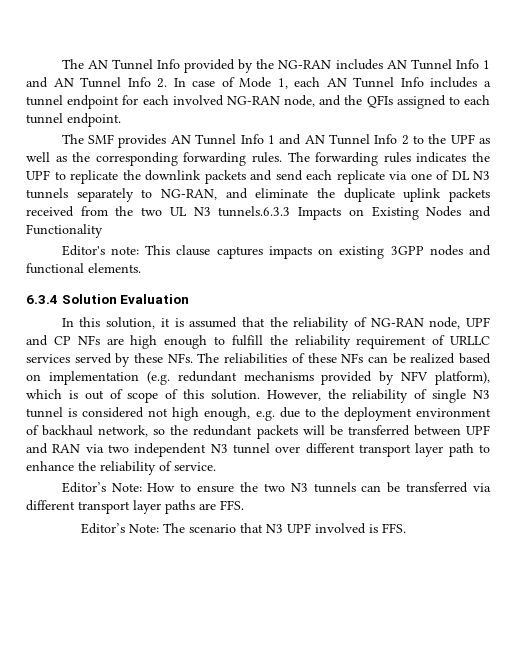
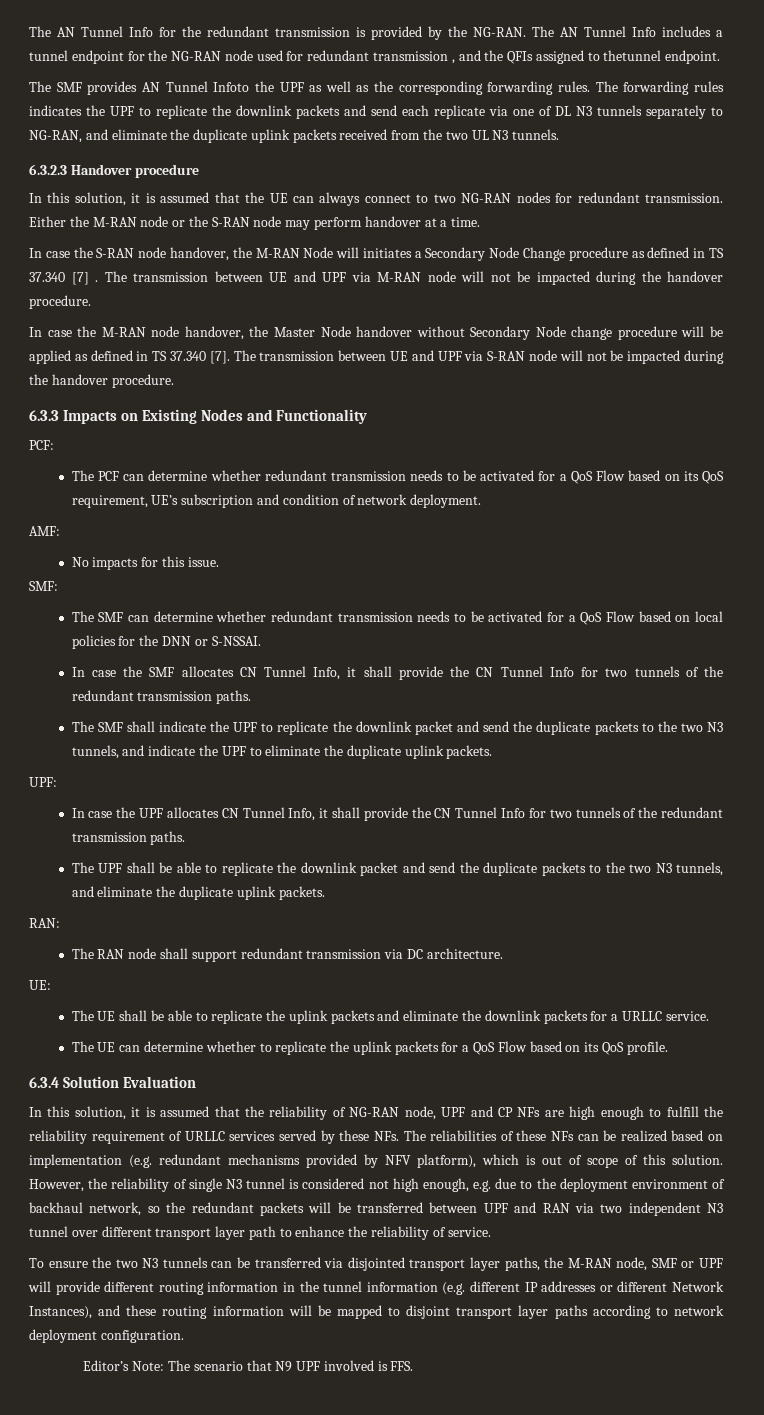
- The AN Tunnel Info provided by the NG-RAN includes AN Tunnel Info 1 and AN Tunnel Info 2. In case of Mode 1, each AN Tunnel Info includes a tunnel endpoint for each involved NG-RAN node, and the QFIs assigned to each tunnel endpoint.
+ The AN Tunnel Info for the redundant transmission is provided by the NG-RAN. The AN Tunnel Info includes a tunnel endpoint for the NG-RAN node used for redundant transmission , and the QFIs assigned to thetunnel endpoint.
- The SMF provides AN Tunnel Info 1 and AN Tunnel Info 2 to the UPF as well as the corresponding forwarding rules.
+ The SMF provides AN Tunnel Infoto the UPF as well as the corresponding forwarding rules.
- The forwarding rules indicates the UPF to replicate the downlink packets and send each replicate via one of DL N3 tunnels separately to NG-RAN, and eliminate the duplicate uplink packets received from the two UL N3 tunnels.6.3.3 Impacts on Existing Nodes and Functionality
+ The forwarding rules indicates the UPF to replicate the downlink packets and send each replicate via one of DL N3 tunnels separately to NG-RAN, and eliminate the duplicate uplink packets received from the two UL N3 tunnels.
+ 6.3.2.3 Handover procedure
+ In this solution, it is assumed that the UE can always connect to two NG-RAN nodes for redundant transmission. Either the M-RAN node or the S-RAN node may perform handover at a time.
+ In case the S-RAN node handover, the M-RAN Node will initiates a Secondary Node Change procedure as defined in TS 37.340 [7] . The transmission between UE and UPF via M-RAN node will not be impacted during the handover procedure.
+ In case the M-RAN node handover, the Master Node handover without Secondary Node change procedure will be applied as defined in TS 37.340 [7]. The transmission between UE and UPF via S-RAN node will not be impacted during the handover procedure.
+ 6.3.3 Impacts on Existing Nodes and Functionality
- Editor's note: This clause captures impacts on existing 3GPP nodes and functional elements.
+ PCF:
+ The PCF can determine whether redundant transmission needs to be activated for a QoS Flow based on its QoS requirement, UE’s subscription and condition of network deployment.
+ AMF:
+ No impacts for this issue.
+ SMF:
+ The SMF can determine whether redundant transmission needs to be activated for a QoS Flow based on local policies for the DNN or S-NSSAI.
+ In case the SMF allocates CN Tunnel Info, it shall provide the CN Tunnel Info for two tunnels of the redundant transmission paths.
+ The SMF shall indicate the UPF to replicate the downlink packet and send the duplicate packets to the two N3 tunnels, and indicate the UPF to eliminate the duplicate uplink packets.
+ UPF:
+ In case the UPF allocates CN Tunnel Info, it shall provide the CN Tunnel Info for two tunnels of the redundant transmission paths.
+ The UPF shall be able to replicate the downlink packet and send the duplicate packets to the two N3 tunnels, and eliminate the duplicate uplink packets.
+ RAN:
+ The RAN node shall support redundant transmission via DC architecture.
+ UE:
+ The UE shall be able to replicate the uplink packets and eliminate the downlink packets for a URLLC service.
+ The UE can determine whether to replicate the uplink packets for a QoS Flow based on its QoS profile.
- Editor’s Note: How to ensure the two N3 tunnels can be transferred via different transport layer paths are FFS.
+ To ensure the two N3 tunnels can be transferred via disjointed transport layer paths, the M-RAN node, SMF or UPF will provide different routing information in the tunnel information (e.g. different IP addresses or different Network Instances), and these routing information will be mapped to disjoint transport layer paths according to network deployment configuration.
- Editor’s Note: The scenario that N3 UPF involved is FFS.
+ Editor’s Note: The scenario that N9 UPF involved is FFS.

